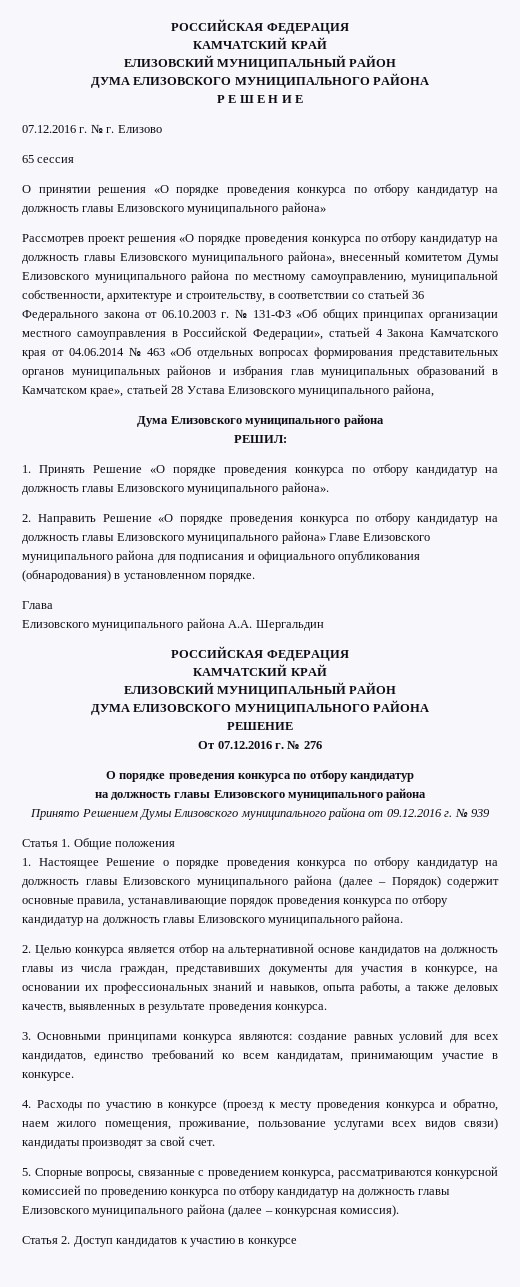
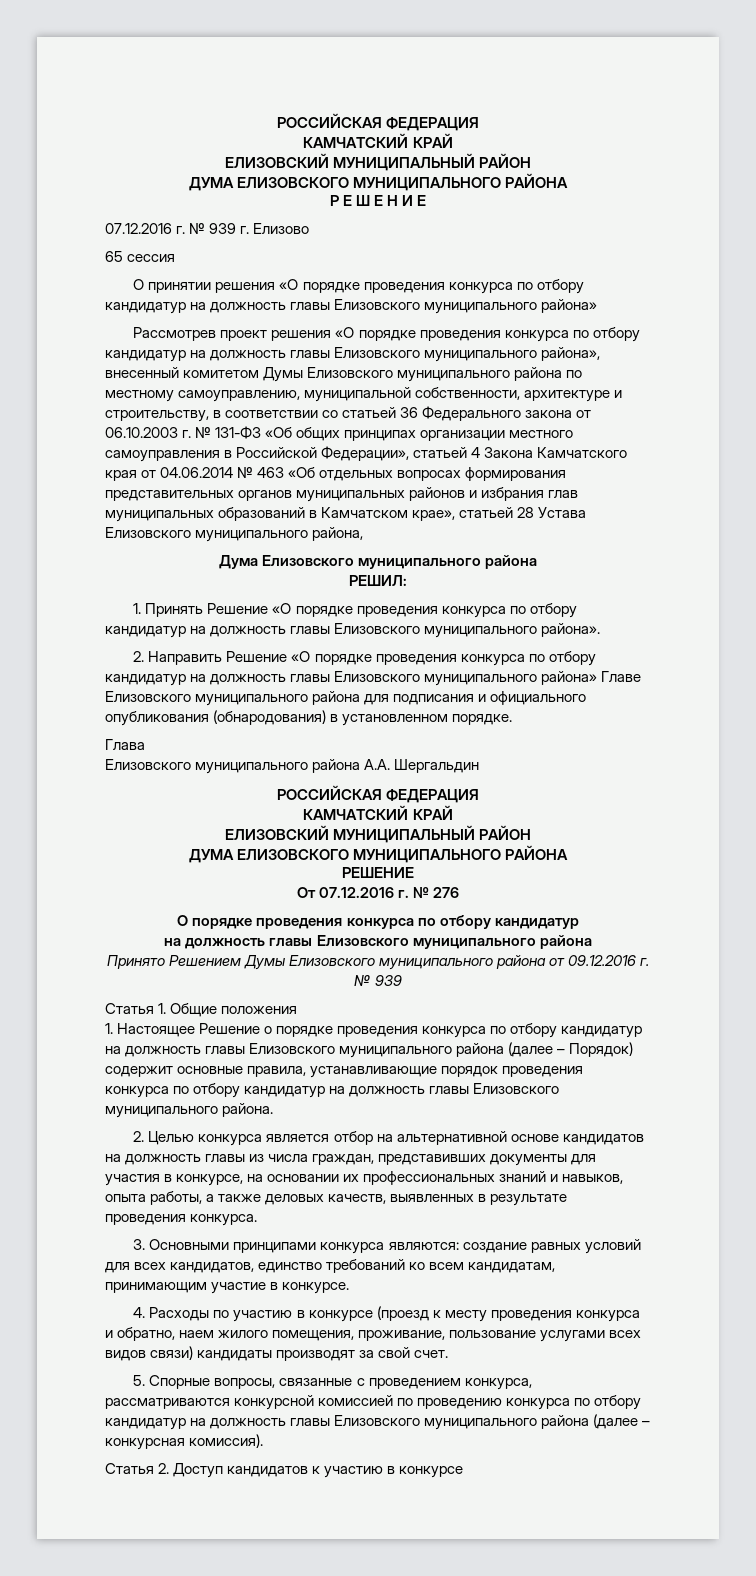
- 07.12.2016 г. № г. Елизово
+ 07.12.2016 г. № 939 г. Елизово

